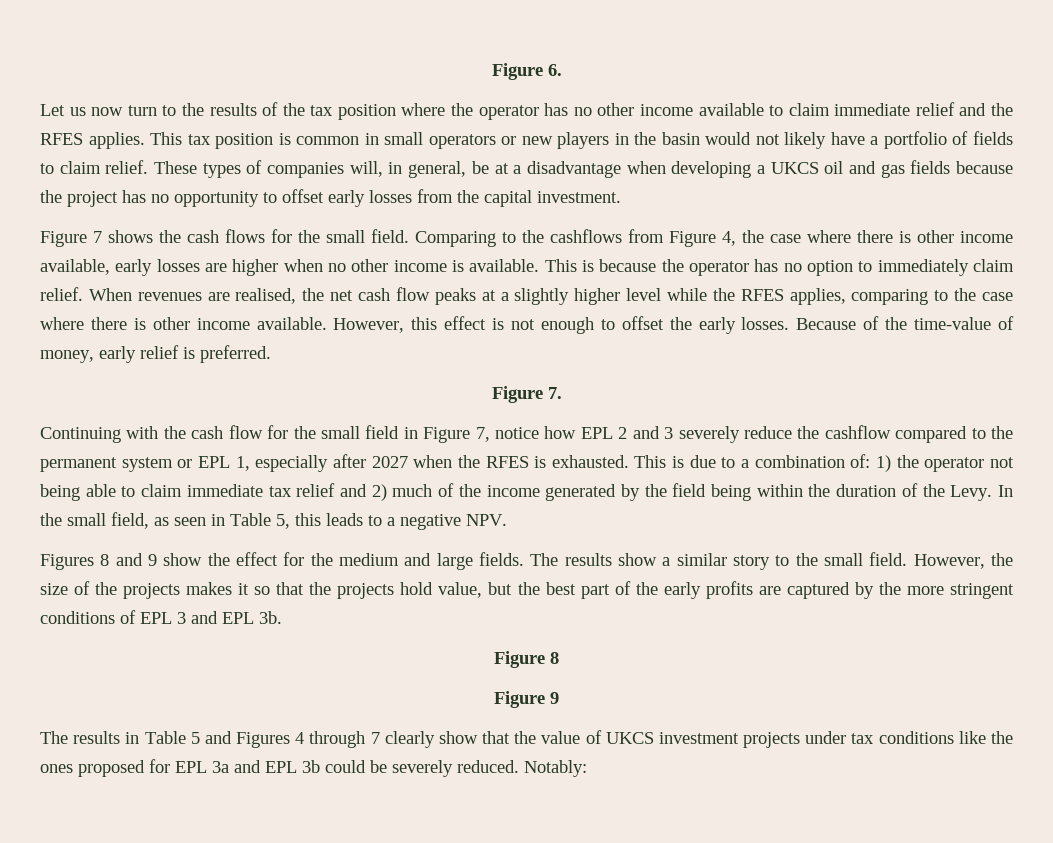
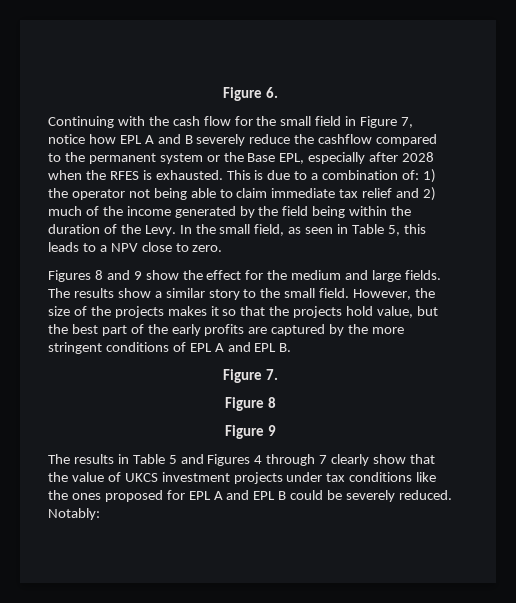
- Let us now turn to the results of the tax position where the operator has no other income available to claim immediate relief and the RFES applies. This tax position is common in small operators or new players in the basin would not likely have a portfolio of fields to claim relief. These types of companies will, in general, be at a disadvantage when developing a UKCS oil and gas fields because the project has no opportunity to offset early losses from the capital investment.
- Figure 7 shows the cash flows for the small field. Comparing to the cashflows from Figure 4, the case where there is other income available, early losses are higher when no other income is available. This is because the operator has no option to immediately claim relief. When revenues are realised, the net cash flow peaks at a slightly higher level while the RFES applies, comparing to the case where there is other income available. However, this effect is not enough to offset the early losses. Because of the time-value of money, early relief is preferred.
- Figure 7.
- Continuing with the cash flow for the small field in Figure 7, notice how EPL 2 and 3 severely reduce the cashflow compared to the permanent system or EPL 1, especially after 2027 when the RFES is exhausted.
+ Continuing with the cash flow for the small field in Figure 7, notice how EPL A and B severely reduce the cashflow compared to the permanent system or the Base EPL, especially after 2028 when the RFES is exhausted.
- In the small field, as seen in Table 5, this leads to a negative NPV.
+ In the small field, as seen in Table 5, this leads to a NPV close to zero.
- However, the size of the projects makes it so that the projects hold value, but the best part of the early profits are captured by the more stringent conditions of EPL 3 and EPL 3b.
+ However, the size of the projects makes it so that the projects hold value, but the best part of the early profits are captured by the more stringent conditions of EPL A and EPL B.
+ Figure 7.
- The results in Table 5 and Figures 4 through 7 clearly show that the value of UKCS investment projects under tax conditions like the ones proposed for EPL 3a and EPL 3b could be severely reduced.
+ The results in Table 5 and Figures 4 through 7 clearly show that the value of UKCS investment projects under tax conditions like the ones proposed for EPL A and EPL B could be severely reduced.

